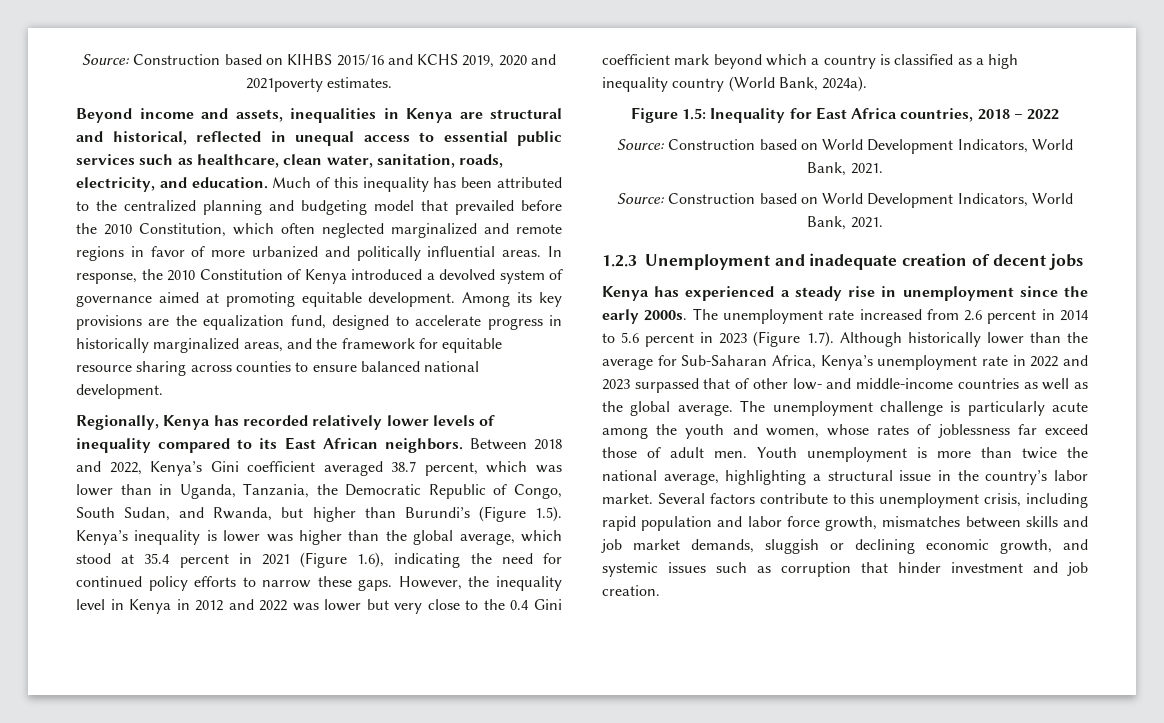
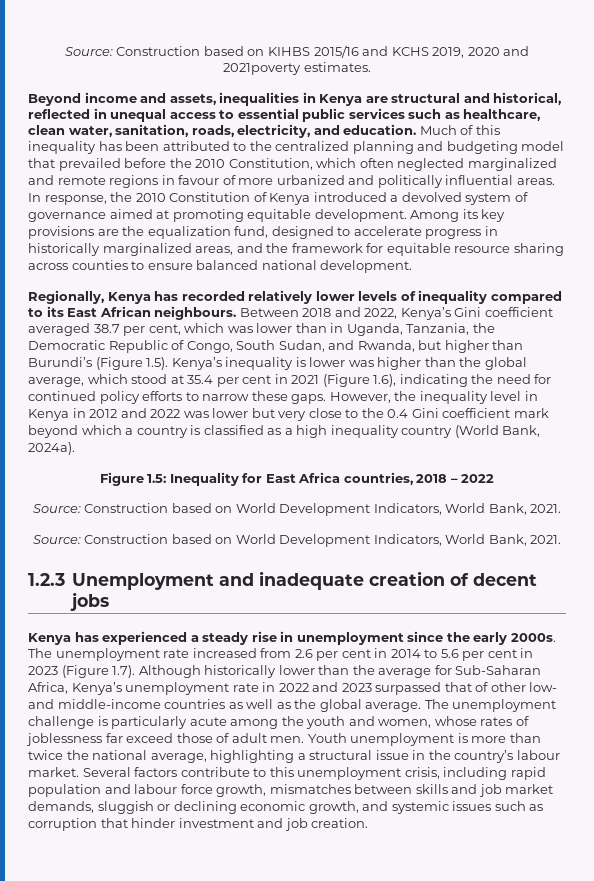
- Much of this inequality has been attributed to the centralized planning and budgeting model that prevailed before the 2010 Constitution, which often neglected marginalized and remote regions in favor of more urbanized and politically influential areas.
+ Much of this inequality has been attributed to the centralized planning and budgeting model that prevailed before the 2010 Constitution, which often neglected marginalized and remote regions in favour of more urbanized and politically influential areas.
- Regionally, Kenya has recorded relatively lower levels of inequality compared to its East African neighbors.
+ Regionally, Kenya has recorded relatively lower levels of inequality compared to its East African neighbours.
- Between 2018 and 2022, Kenya’s Gini coefficient averaged 38.7 percent, which was lower than in Uganda, Tanzania, the Democratic Republic of Congo, South Sudan, and Rwanda, but higher than Burundi’s (Figure 1.5). Kenya’s inequality is lower was higher than the global average, which stood at 35.4 percent in 2021 (Figure 1.6), indicating the need for continued policy efforts to narrow these gaps.
+ Between 2018 and 2022, Kenya’s Gini coefficient averaged 38.7 per cent, which was lower than in Uganda, Tanzania, the Democratic Republic of Congo, South Sudan, and Rwanda, but higher than Burundi’s (Figure 1.5). Kenya’s inequality is lower was higher than the global average, which stood at 35.4 per cent in 2021 (Figure 1.6), indicating the need for continued policy efforts to narrow these gaps.
- The unemployment rate increased from 2.6 percent in 2014 to 5.6 percent in 2023 (Figure 1.7). Although historically lower than the average for Sub-Saharan Africa, Kenya’s unemployment rate in 2022 and 2023 surpassed that of other low- and middle-income countries as well as the global average.
+ The unemployment rate increased from 2.6 per cent in 2014 to 5.6 per cent in 2023 (Figure 1.7). Although historically lower than the average for Sub-Saharan Africa, Kenya’s unemployment rate in 2022 and 2023 surpassed that of other low- and middle-income countries as well as the global average.
- Youth unemployment is more than twice the national average, highlighting a structural issue in the country’s labor market.
+ Youth unemployment is more than twice the national average, highlighting a structural issue in the country’s labour market.
- Several factors contribute to this unemployment crisis, including rapid population and labor force growth, mismatches between skills and job market demands, sluggish or declining economic growth, and systemic issues such as corruption that hinder investment and job creation.
+ Several factors contribute to this unemployment crisis, including rapid population and labour force growth, mismatches between skills and job market demands, sluggish or declining economic growth, and systemic issues such as corruption that hinder investment and job creation.

